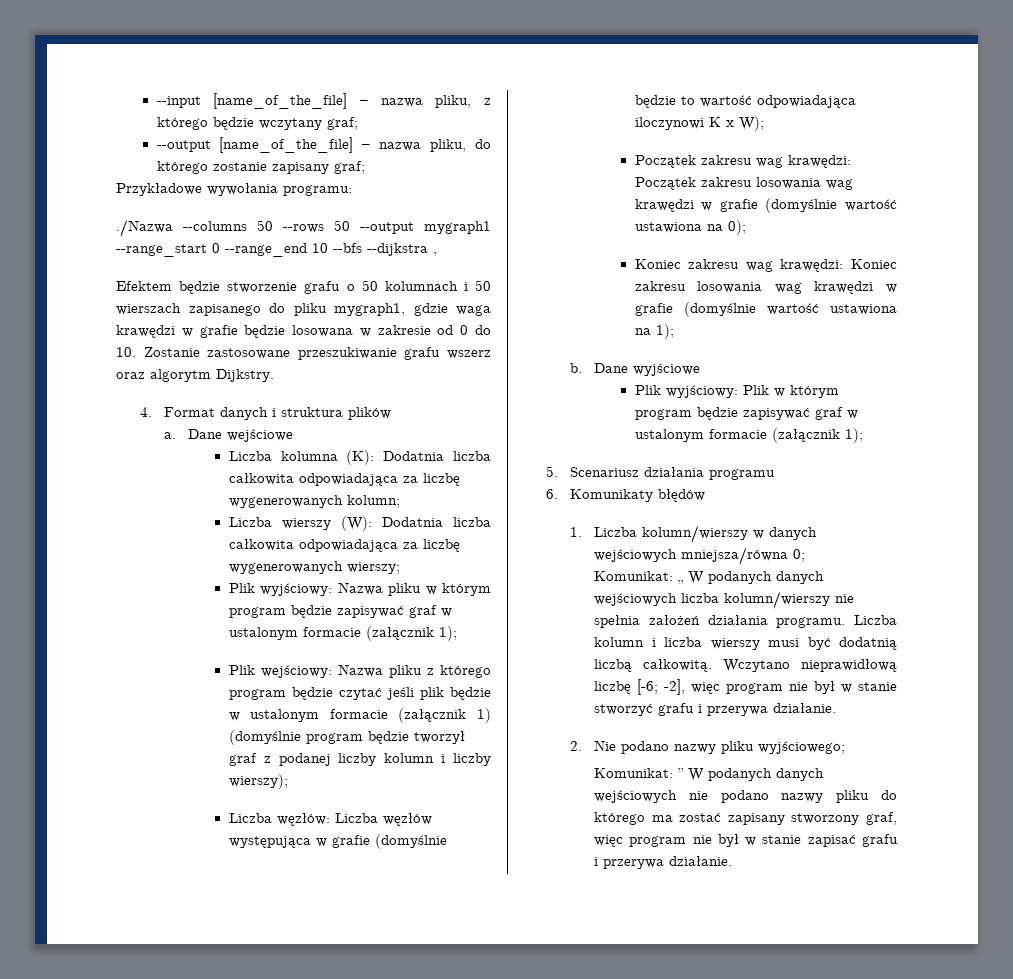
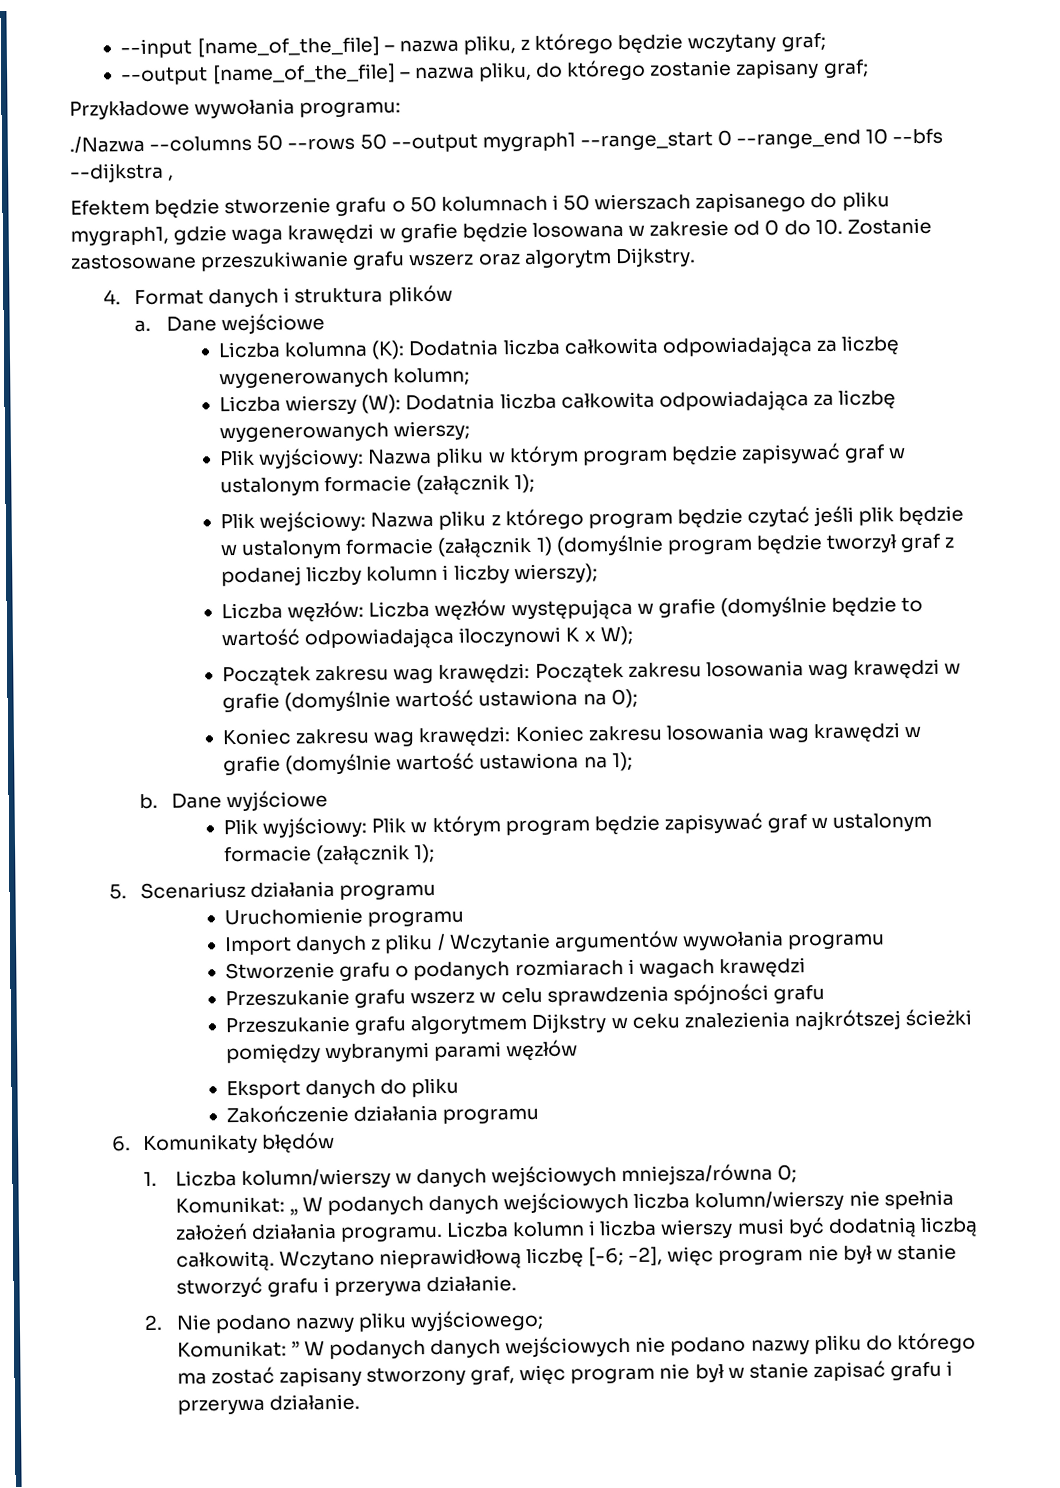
+ Uruchomienie programu
+ Import danych z pliku / Wczytanie argumentów wywołania programu
+ Stworzenie grafu o podanych rozmiarach i wagach krawędzi
+ Przeszukanie grafu wszerz w celu sprawdzenia spójności grafu
+ Przeszukanie grafu algorytmem Dijkstry w ceku znalezienia najkrótszej ścieżki pomiędzy wybranymi parami węzłów
+ Eksport danych do pliku
+ Zakończenie działania programu

